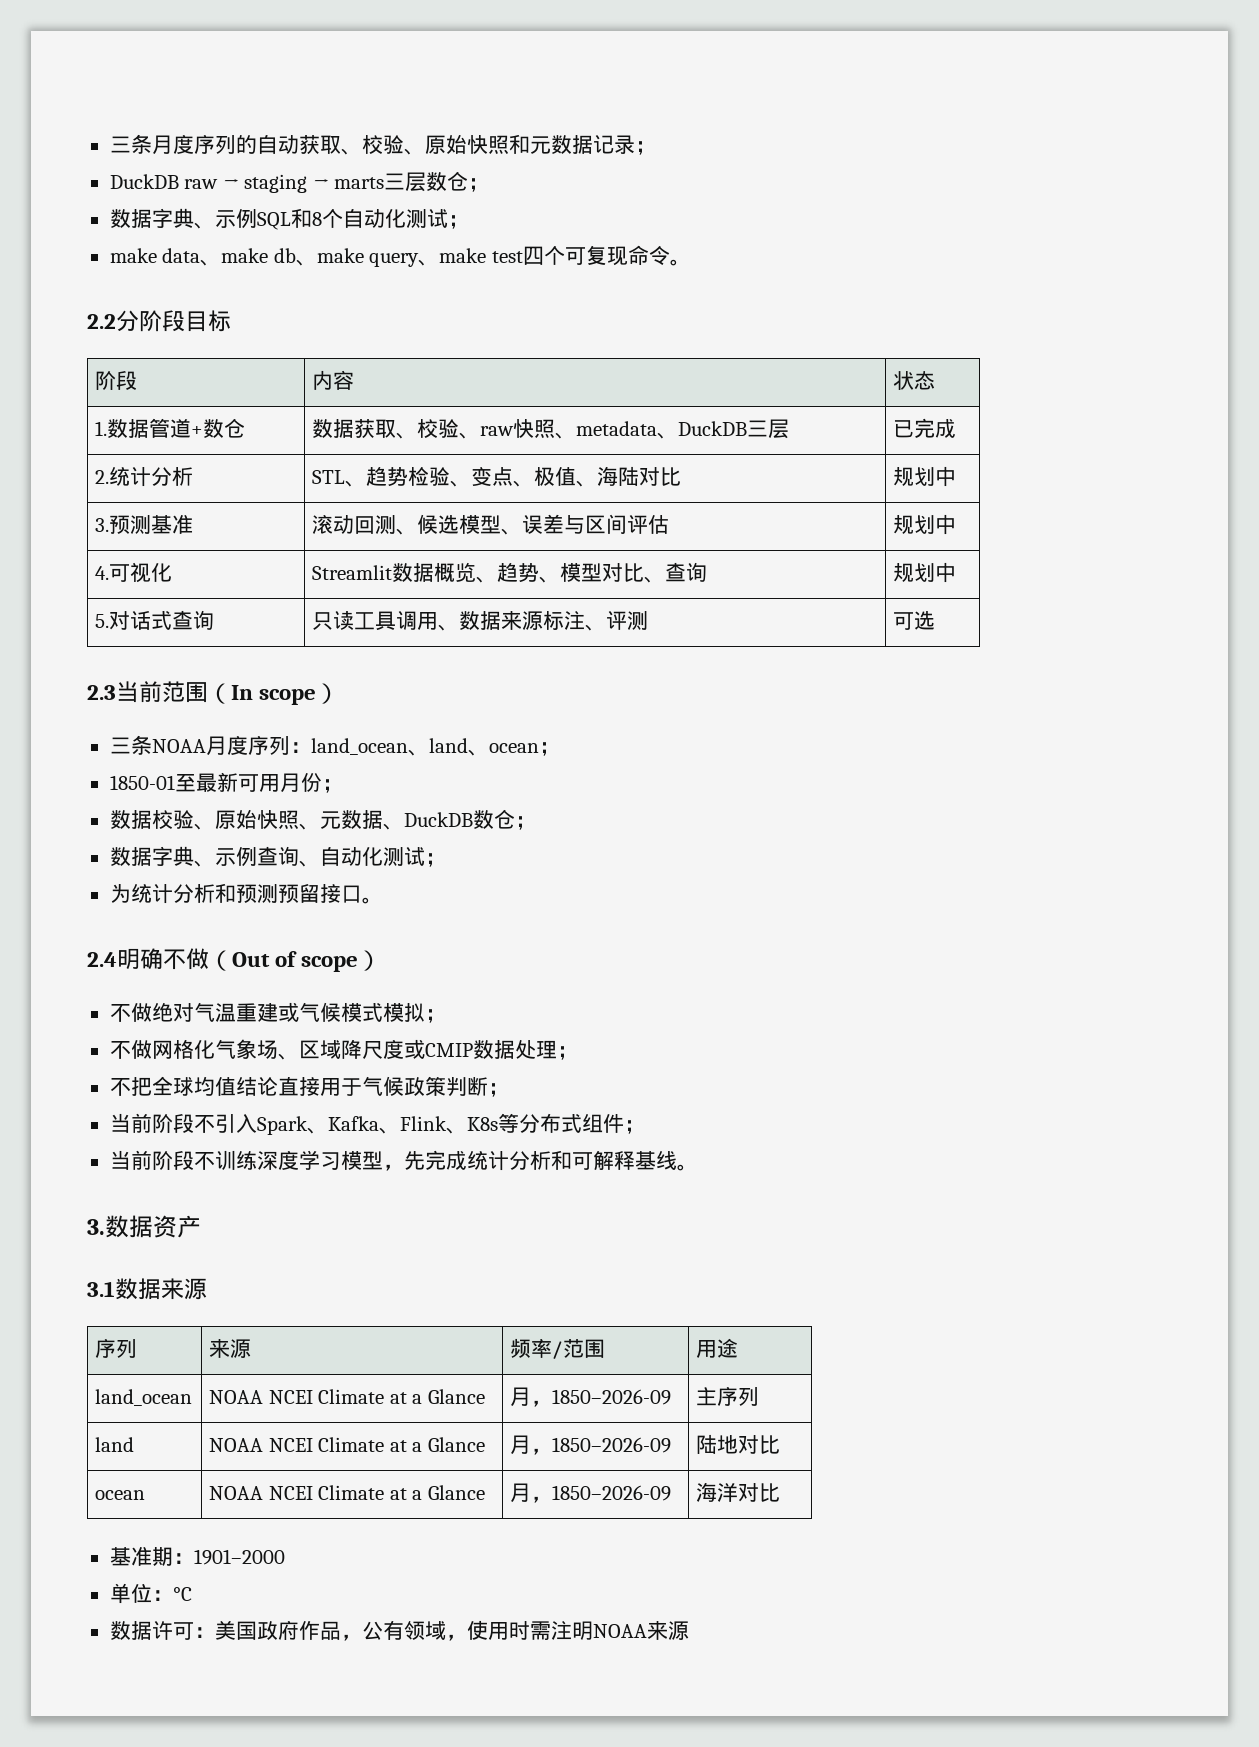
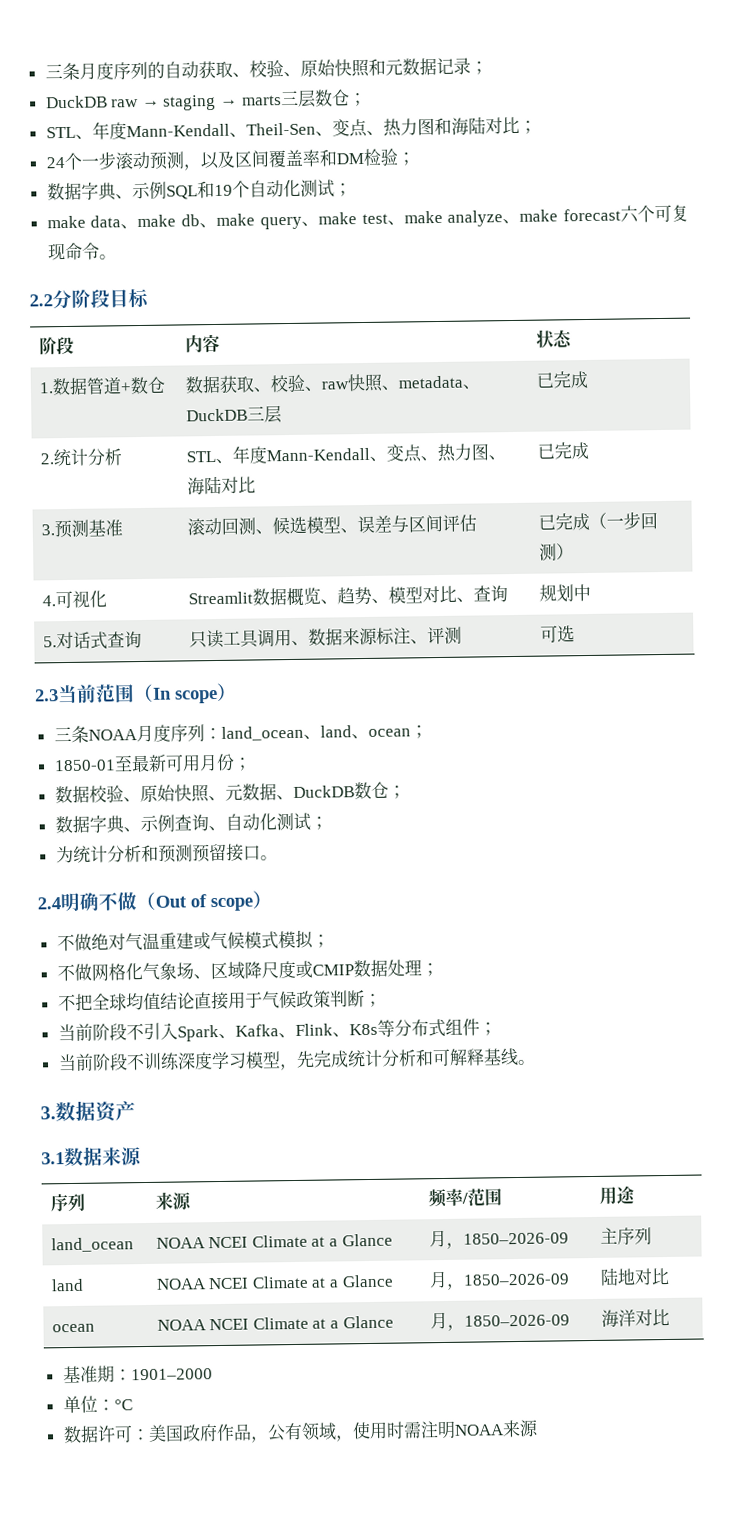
+ STL、年度Mann-Kendall、Theil-Sen、变点、热力图和海陆对比；
+ 24个一步滚动预测，以及区间覆盖率和DM检验；
- 数据字典、示例SQL和8个自动化测试；
+ 数据字典、示例SQL和19个自动化测试；
- make data、make db、make query、make test四个可复现命令。
+ make data、make db、make query、make test、make analyze、make forecast六个可复现命令。
- 2.统计分析 | STL、趋势检验、变点、极值、海陆对比 | 规划中
+ 2.统计分析 | STL、年度Mann-Kendall、变点、热力图、海陆对比 | 已完成
- 3.预测基准 | 滚动回测、候选模型、误差与区间评估 | 规划中
+ 3.预测基准 | 滚动回测、候选模型、误差与区间评估 | 已完成（一步回测）

